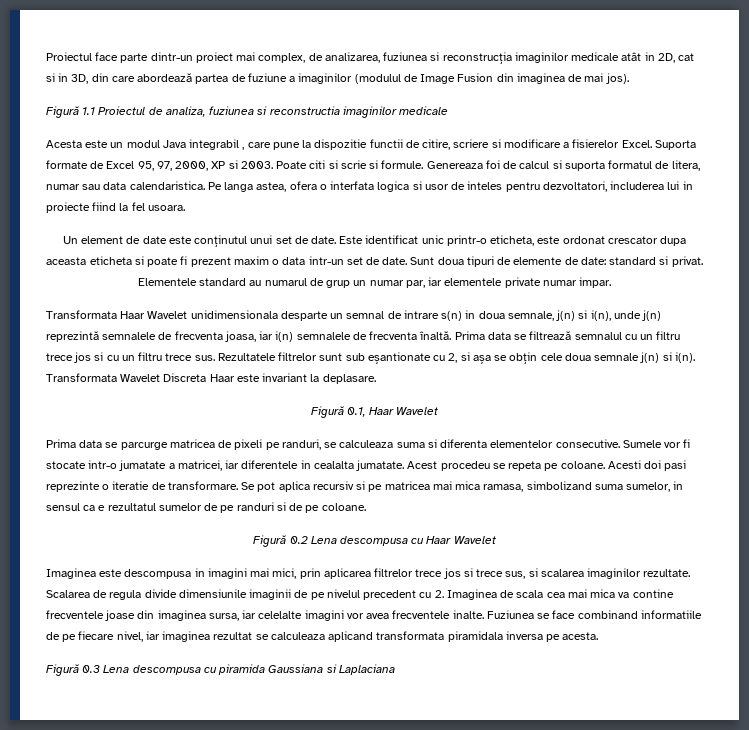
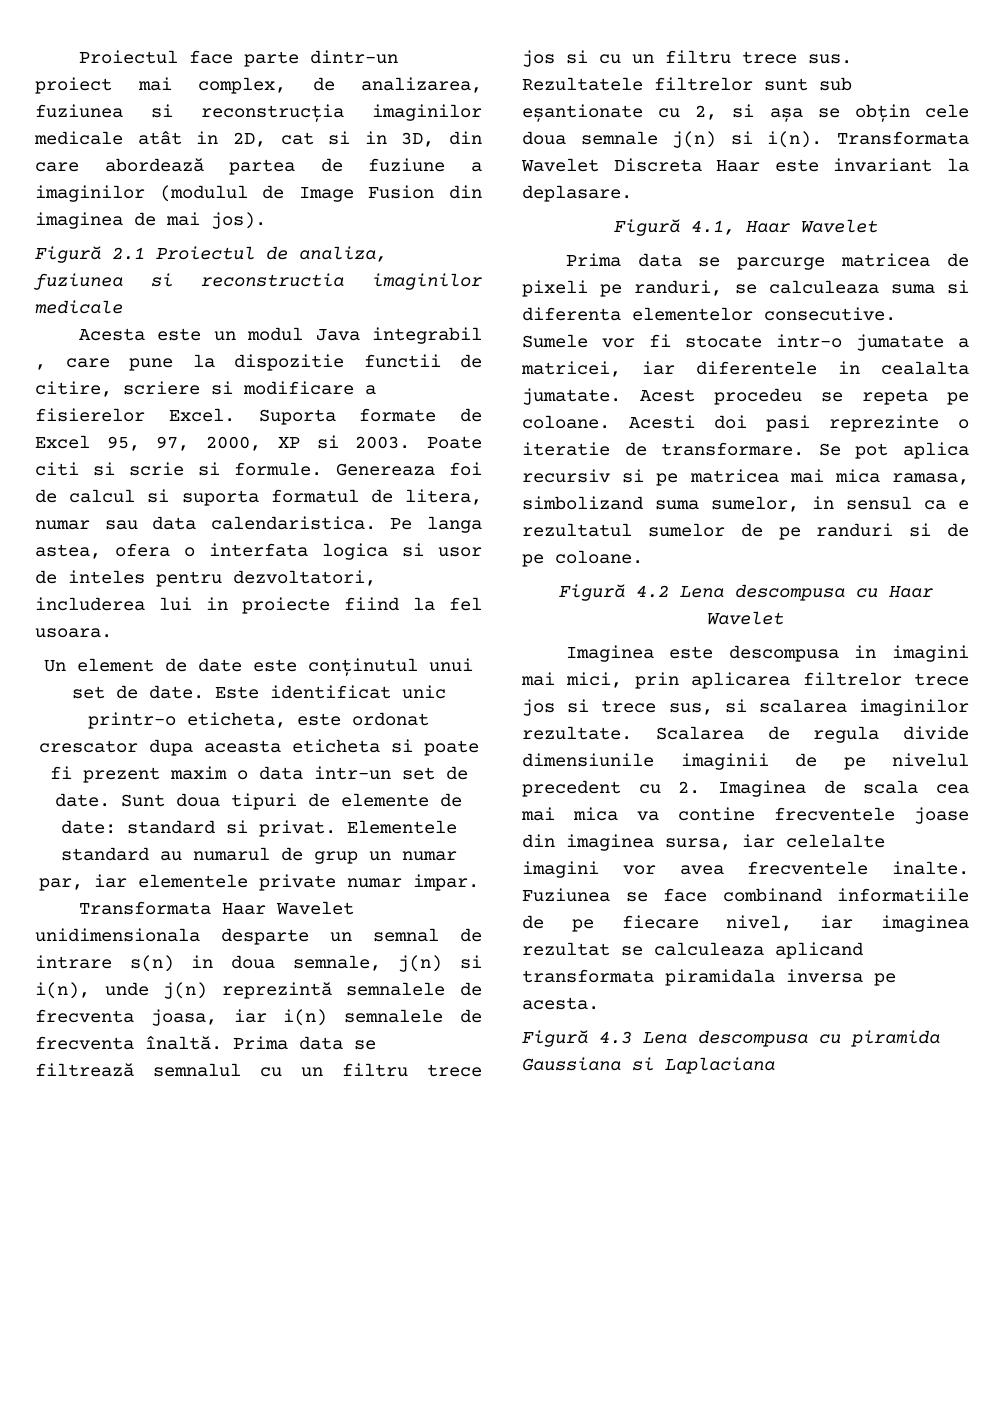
- Figură 1.1 Proiectul de analiza, fuziunea si reconstructia imaginilor medicale
+ Figură 2.1 Proiectul de analiza, fuziunea si reconstructia imaginilor medicale
- Figură 0.1, Haar Wavelet
+ Figură 4.1, Haar Wavelet
- Figură 0.2 Lena descompusa cu Haar Wavelet
+ Figură 4.2 Lena descompusa cu Haar Wavelet
- Figură 0.3 Lena descompusa cu piramida Gaussiana si Laplaciana
+ Figură 4.3 Lena descompusa cu piramida Gaussiana si Laplaciana

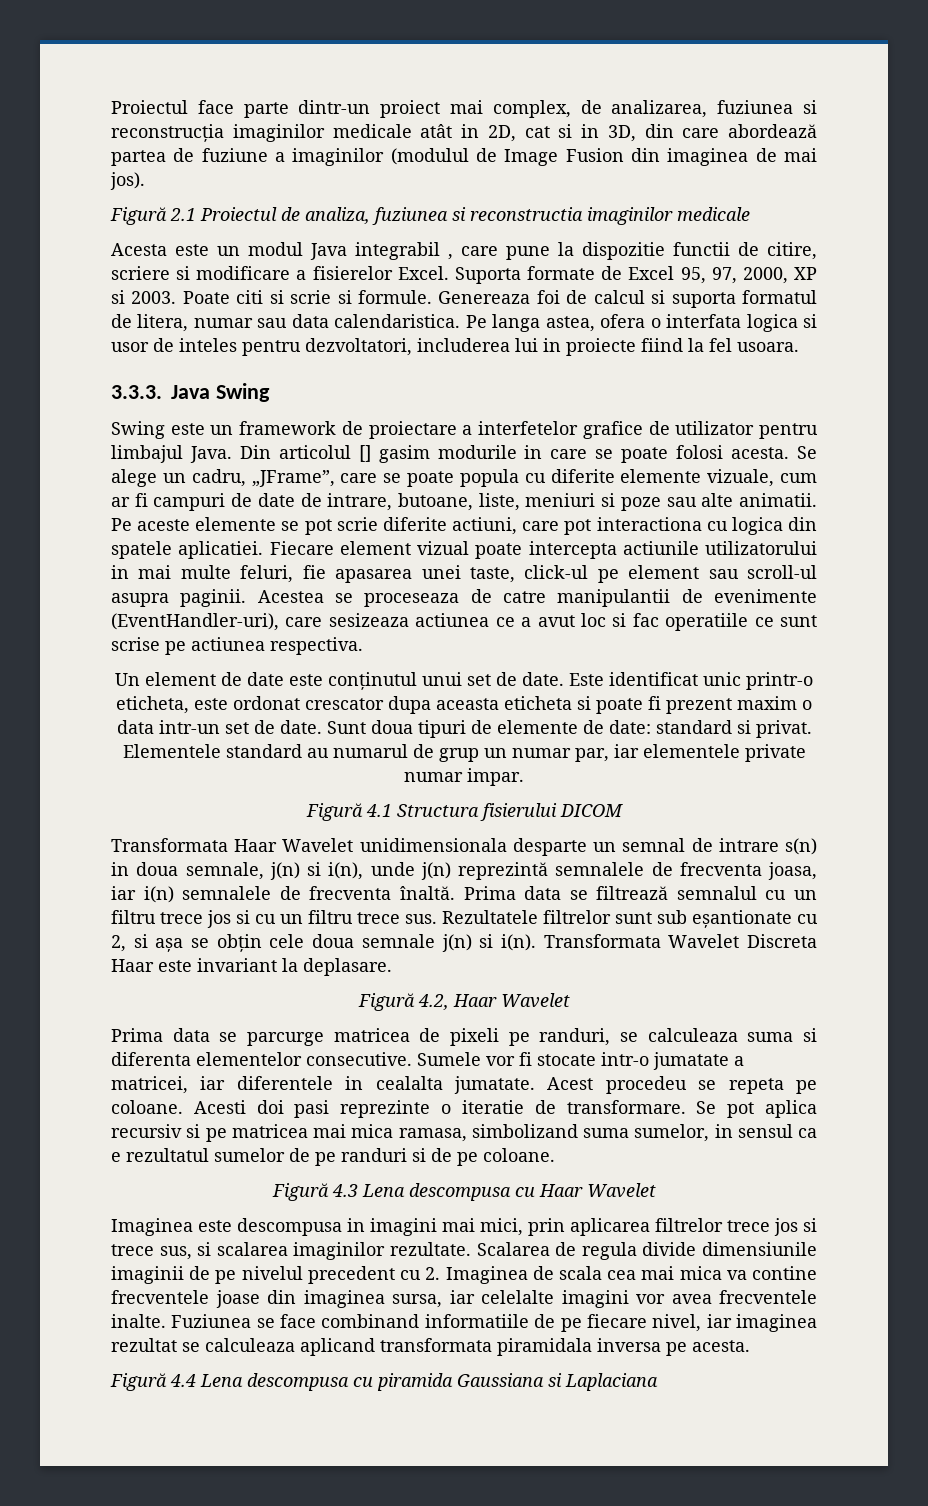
+ 3.3.3. Java Swing
+ Swing este un framework de proiectare a interfetelor grafice de utilizator pentru limbajul Java. Din articolul [] gasim modurile in care se poate folosi acesta. Se alege un cadru, „JFrame”, care se poate popula cu diferite elemente vizuale, cum ar fi campuri de date de intrare, butoane, liste, meniuri si poze sau alte animatii. Pe aceste elemente se pot scrie diferite actiuni, care pot interactiona cu logica din spatele aplicatiei. Fiecare element vizual poate intercepta actiunile utilizatorului in mai multe feluri, fie apasarea unei taste, click-ul pe element sau scroll-ul asupra paginii. Acestea se proceseaza de catre manipulantii de evenimente (EventHandler-uri), care sesizeaza actiunea ce a avut loc si fac operatiile ce sunt scrise pe actiunea respectiva.
+ Figură 4.1 Structura fisierului DICOM
- Figură 4.1, Haar Wavelet
+ Figură 4.2, Haar Wavelet
- Figură 4.2 Lena descompusa cu Haar Wavelet
+ Figură 4.3 Lena descompusa cu Haar Wavelet
- Figură 4.3 Lena descompusa cu piramida Gaussiana si Laplaciana
+ Figură 4.4 Lena descompusa cu piramida Gaussiana si Laplaciana

